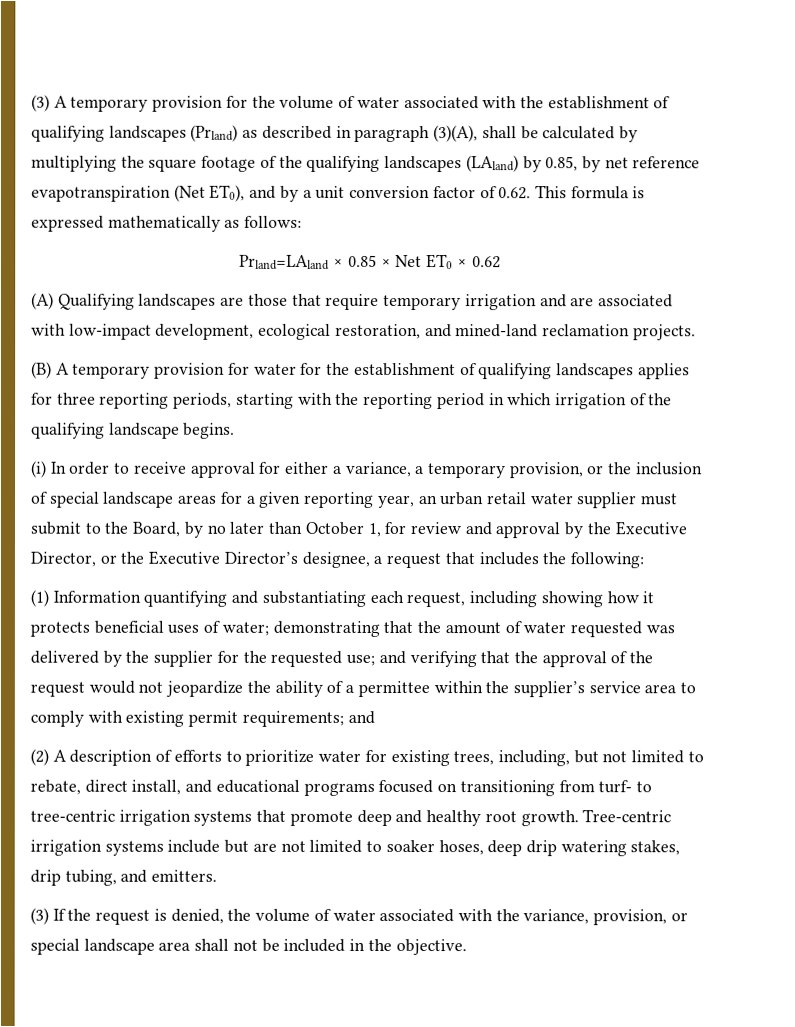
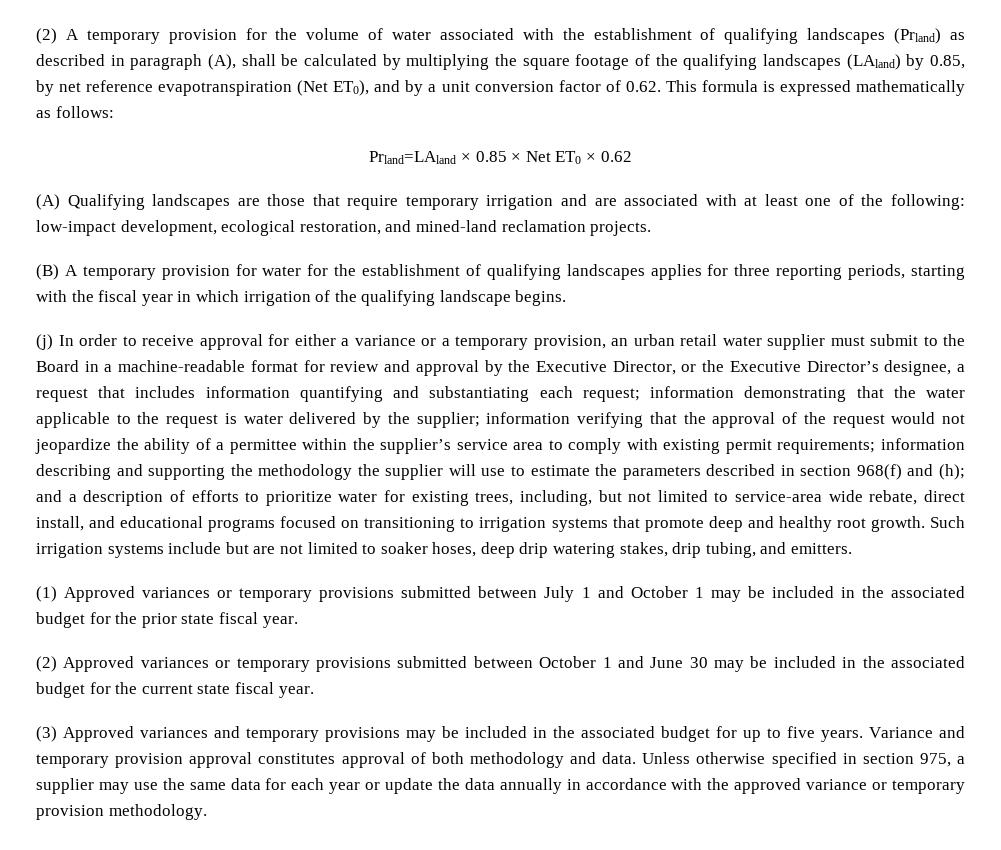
- (3) A temporary provision for the volume of water associated with the establishment of qualifying landscapes (Prland) as described in paragraph (3)(A), shall be calculated by multiplying the square footage of the qualifying landscapes (LAland) by 0.85, by net reference evapotranspiration (Net ET0), and by a unit conversion factor of 0.62. This formula is expressed mathematically as follows:
+ (2) A temporary provision for the volume of water associated with the establishment of qualifying landscapes (Prland) as described in paragraph (A), shall be calculated by multiplying the square footage of the qualifying landscapes (LAland) by 0.85, by net reference evapotranspiration (Net ET0), and by a unit conversion factor of 0.62. This formula is expressed mathematically as follows:
- (A) Qualifying landscapes are those that require temporary irrigation and are associated with low-impact development, ecological restoration, and mined-land reclamation projects.
+ (A) Qualifying landscapes are those that require temporary irrigation and are associated with at least one of the following: low-impact development, ecological restoration, and mined-land reclamation projects.
- (B) A temporary provision for water for the establishment of qualifying landscapes applies for three reporting periods, starting with the reporting period in which irrigation of the qualifying landscape begins.
+ (B) A temporary provision for water for the establishment of qualifying landscapes applies for three reporting periods, starting with the fiscal year in which irrigation of the qualifying landscape begins.
- (i) In order to receive approval for either a variance, a temporary provision, or the inclusion of special landscape areas for a given reporting year, an urban retail water supplier must submit to the Board, by no later than October 1, for review and approval by the Executive Director, or the Executive Director’s designee, a request that includes the following:
- (1) Information quantifying and substantiating each request, including showing how it protects beneficial uses of water; demonstrating that the amount of water requested was delivered by the supplier for the requested use; and verifying that the approval of the request would not jeopardize the ability of a permittee within the supplier’s service area to comply with existing permit requirements; and
- (2) A description of efforts to prioritize water for existing trees, including, but not limited to rebate, direct install, and educational programs focused on transitioning from turf- to tree-centric irrigation systems that promote deep and healthy root growth.
+ (j) In order to receive approval for either a variance or a temporary provision, an urban retail water supplier must submit to the Board in a machine-readable format for review and approval by the Executive Director, or the Executive Director’s designee, a request that includes information quantifying and substantiating each request; information demonstrating that the water applicable to the request is water delivered by the supplier; information verifying that the approval of the request would not jeopardize the ability of a permittee within the supplier’s service area to comply with existing permit requirements; information describing and supporting the methodology the supplier will use to estimate the parameters described in section 968(f) and (h); and a description of efforts to prioritize water for existing trees, including, but not limited to service-area wide rebate, direct install, and educational programs focused on transitioning to irrigation systems that promote deep and healthy root growth.
- Tree-centric irrigation systems include but are not limited to soaker hoses, deep drip watering stakes, drip tubing, and emitters.
+ Such irrigation systems include but are not limited to soaker hoses, deep drip watering stakes, drip tubing, and emitters.
- (3) If the request is denied, the volume of water associated with the variance, provision, or special landscape area shall not be included in the objective.
+ (1) Approved variances or temporary provisions submitted between July 1 and October 1 may be included in the associated budget for the prior state fiscal year.
+ (2) Approved variances or temporary provisions submitted between October 1 and June 30 may be included in the associated budget for the current state fiscal year.
+ (3) Approved variances and temporary provisions may be included in the associated budget for up to five years. Variance and temporary provision approval constitutes approval of both methodology and data. Unless otherwise specified in section 975, a supplier may use the same data for each year or update the data annually in accordance with the approved variance or temporary provision methodology.

